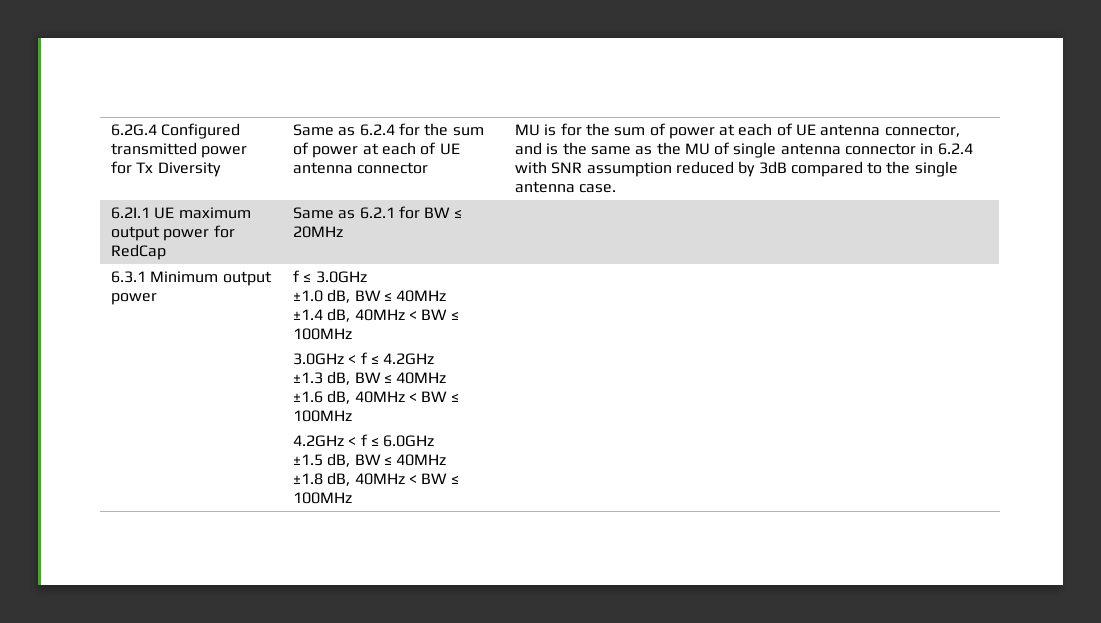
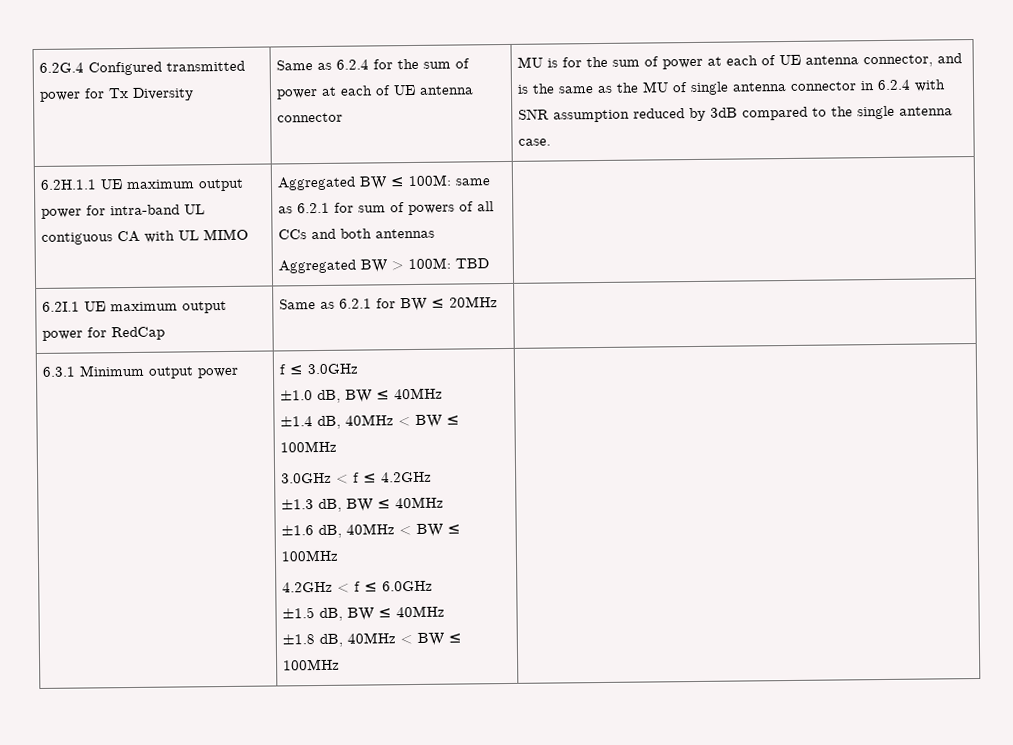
+ 6.2H.1.1 UE maximum output power for intra-band UL contiguous CA with UL MIMO | Aggregated BW ≤ 100M: same as 6.2.1 for sum of powers of all CCs and both antennas
+ Aggregated BW > 100M: TBD |

